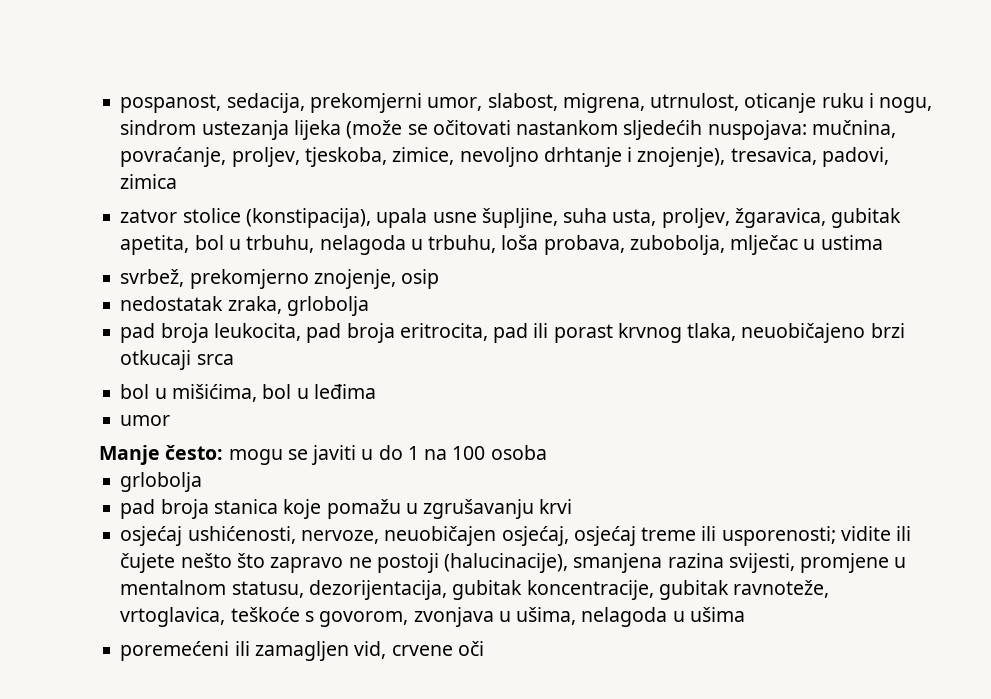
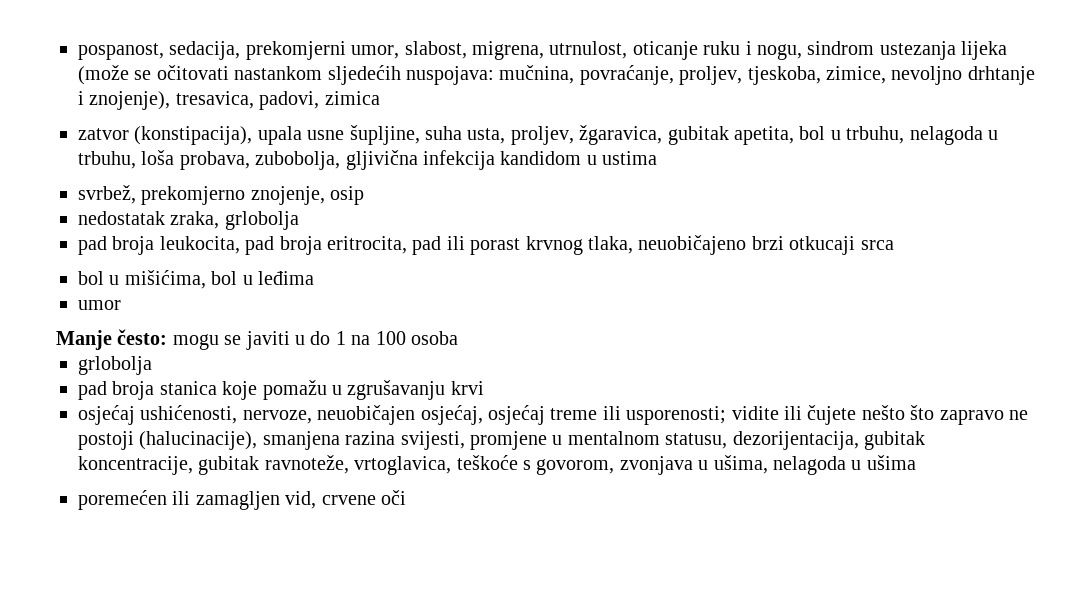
- zatvor stolice (konstipacija), upala usne šupljine, suha usta, proljev, žgaravica, gubitak apetita, bol u trbuhu, nelagoda u trbuhu, loša probava, zubobolja, mlječac u ustima
+ zatvor (konstipacija), upala usne šupljine, suha usta, proljev, žgaravica, gubitak apetita, bol u trbuhu, nelagoda u trbuhu, loša probava, zubobolja, gljivična infekcija kandidom u ustima
- poremećeni ili zamagljen vid, crvene oči
+ poremećen ili zamagljen vid, crvene oči

